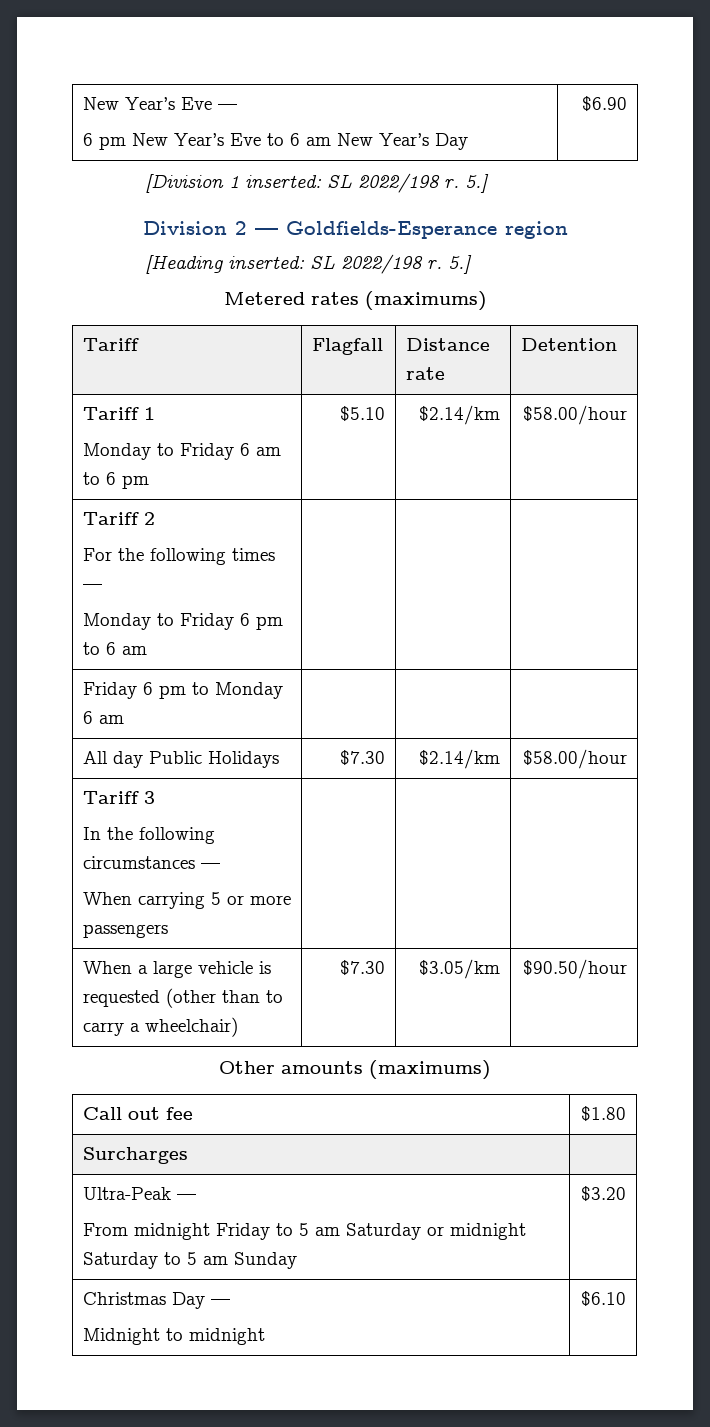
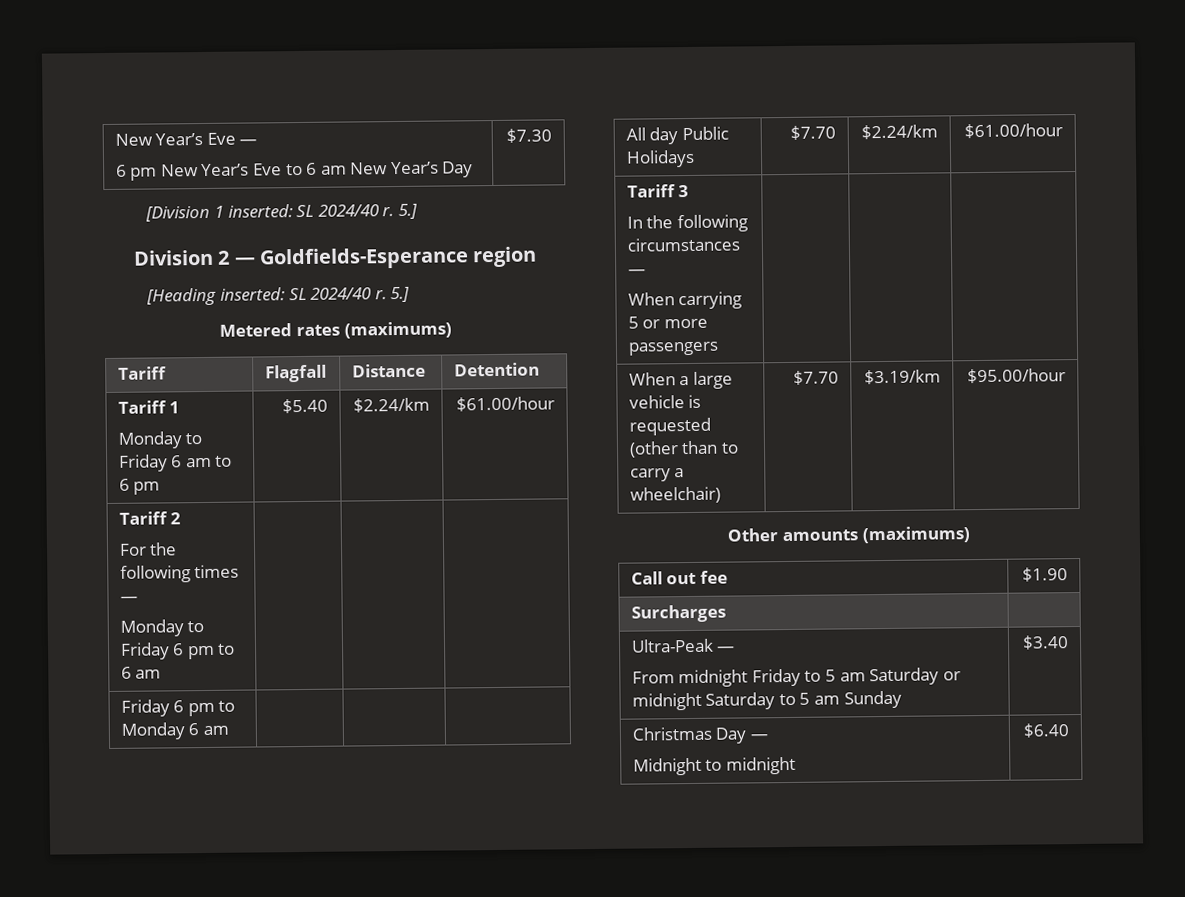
  New Year’s Eve —
- 6 pm New Year’s Eve to 6 am New Year’s Day | $6.90
+ 6 pm New Year’s Eve to 6 am New Year’s Day | $7.30
- [Division 1 inserted: SL 2022/198 r.
+ [Division 1 inserted: SL 2024/40 r.
- [Heading inserted: SL 2022/198 r.
+ [Heading inserted: SL 2024/40 r.
- Tariff | Flagfall | Distance rate | Detention
+ Tariff | Flagfall | Distance | Detention
  Tariff 1
- Monday to Friday 6 am to 6 pm | $5.10 | $2.14/km | $58.00/hour
+ Monday to Friday 6 am to 6 pm | $5.40 | $2.24/km | $61.00/hour
- All day Public Holidays | $7.30 | $2.14/km | $58.00/hour
+ All day Public Holidays | $7.70 | $2.24/km | $61.00/hour
- When a large vehicle is requested (other than to carry a wheelchair) | $7.30 | $3.05/km | $90.50/hour
+ When a large vehicle is requested (other than to carry a wheelchair) | $7.70 | $3.19/km | $95.00/hour
- Call out fee | $1.80
+ Call out fee | $1.90
  Ultra-Peak —
- From midnight Friday to 5 am Saturday or midnight Saturday to 5 am Sunday | $3.20
+ From midnight Friday to 5 am Saturday or midnight Saturday to 5 am Sunday | $3.40
  Christmas Day —
- Midnight to midnight | $6.10
+ Midnight to midnight | $6.40

